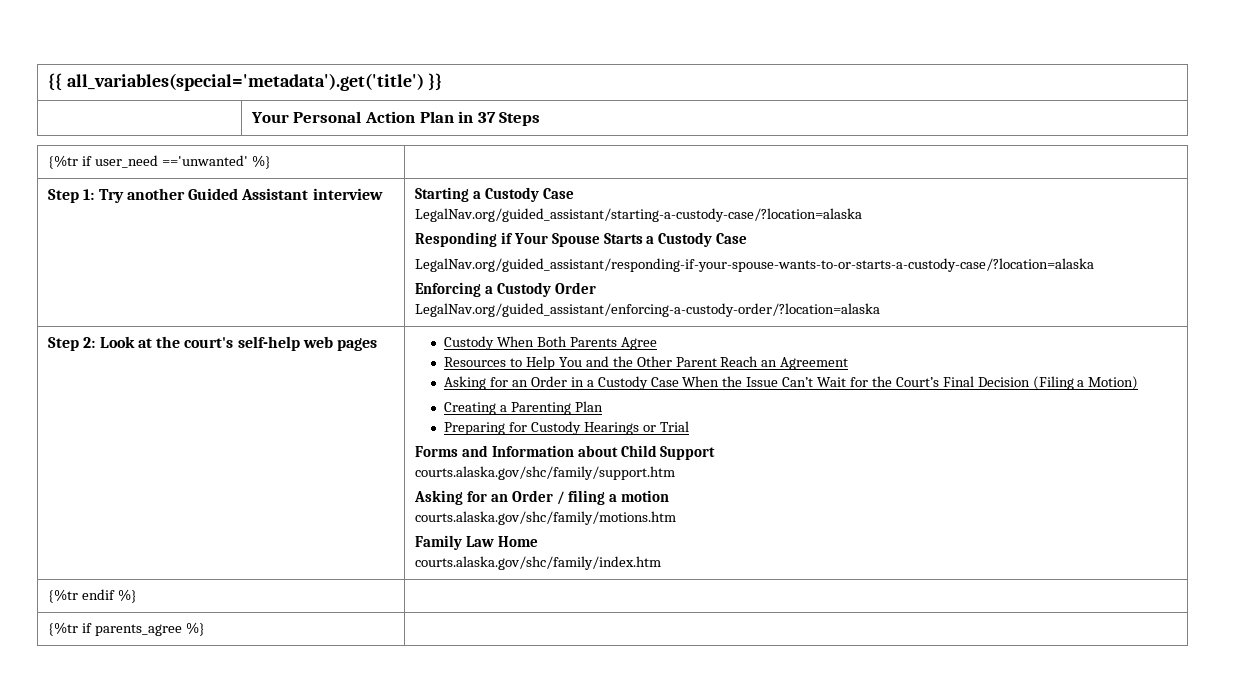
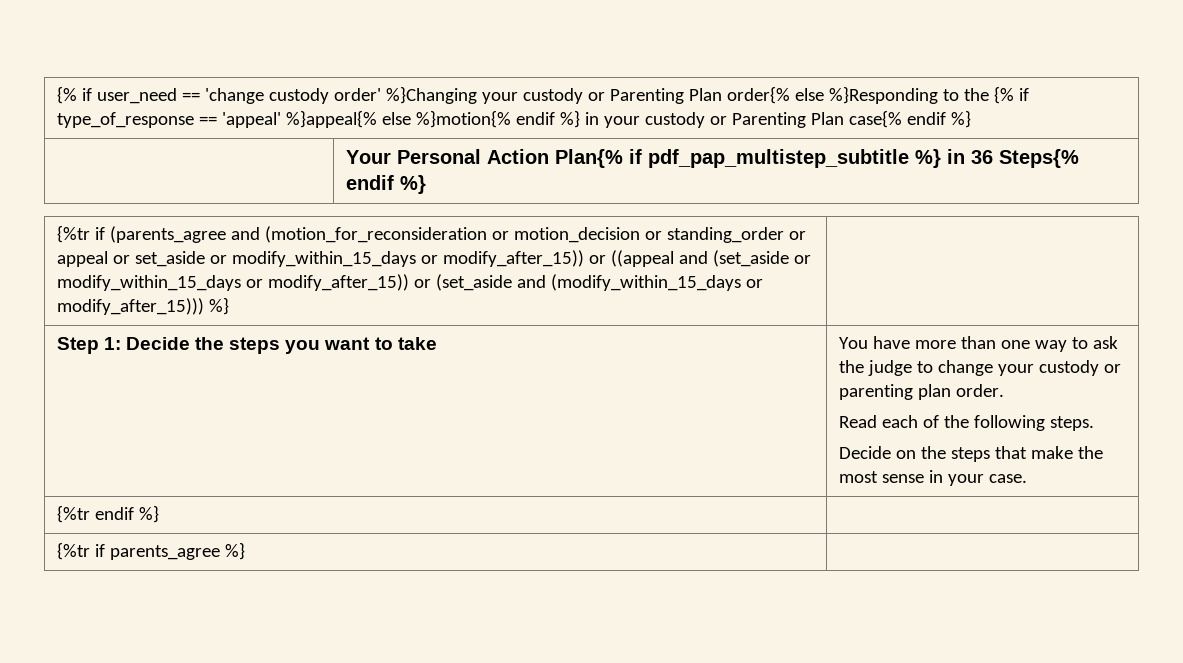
- {{ all_variables(special='metadata').get('title') }}
- | Your Personal Action Plan in 37 Steps
- {%tr if user_need =='unwanted' %} |
- Step 1: Try another Guided Assistant interview | Starting a Custody Case
- LegalNav.org/guided_assistant/starting-a-custody-case/?location=alaska
- Responding if Your Spouse Starts a Custody Case
- LegalNav.org/guided_assistant/responding-if-your-spouse-wants-to-or-starts-a-custody-case/?location=alaska
- Enforcing a Custody Order
- LegalNav.org/guided_assistant/enforcing-a-custody-order/?location=alaska
- Step 2: Look at the court's self-help web pages | Custody When Both Parents Agree
- Resources to Help You and the Other Parent Reach an Agreement
- Asking for an Order in a Custody Case When the Issue Can’t Wait for the Court’s Final Decision (Filing a Motion)
- Creating a Parenting Plan
- Preparing for Custody Hearings or Trial
- Forms and Information about Child Support
- courts.alaska.gov/shc/family/support.htm
- Asking for an Order / filing a motion
- courts.alaska.gov/shc/family/motions.htm
- Family Law Home
- courts.alaska.gov/shc/family/index.htm
+ {% if user_need == 'change custody order' %}Changing your custody or Parenting Plan order{% else %}Responding to the {% if type_of_response == 'appeal' %}appeal{% else %}motion{% endif %} in your custody or Parenting Plan case{% endif %}
+ | Your Personal Action Plan{% if pdf_pap_multistep_subtitle %} in 36 Steps{% endif %}
+ {%tr if (parents_agree and (motion_for_reconsideration or motion_decision or standing_order or appeal or set_aside or modify_within_15_days or modify_after_15)) or ((appeal and (set_aside or modify_within_15_days or modify_after_15)) or (set_aside and (modify_within_15_days or modify_after_15))) %} |
+ Step 1: Decide the steps you want to take | You have more than one way to ask the judge to change your custody or parenting plan order.
+ Read each of the following steps.
+ Decide on the steps that make the most sense in your case.

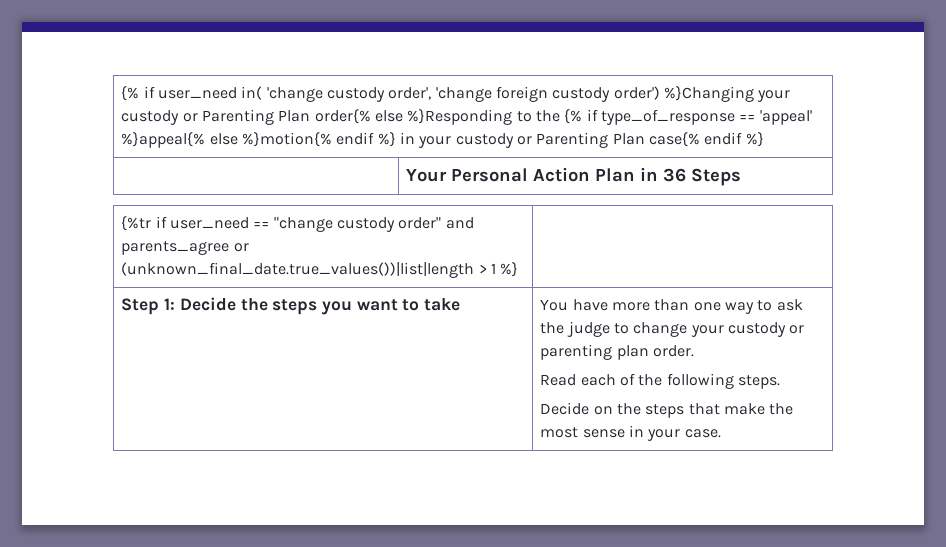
- {% if user_need == 'change custody order' %}Changing your custody or Parenting Plan order{% else %}Responding to the {% if type_of_response == 'appeal' %}appeal{% else %}motion{% endif %} in your custody or Parenting Plan case{% endif %}
+ {% if user_need in( 'change custody order', 'change foreign custody order') %}Changing your custody or Parenting Plan order{% else %}Responding to the {% if type_of_response == 'appeal' %}appeal{% else %}motion{% endif %} in your custody or Parenting Plan case{% endif %}
- | Your Personal Action Plan{% if pdf_pap_multistep_subtitle %} in 36 Steps{% endif %}
- {%tr if (parents_agree and (motion_for_reconsideration or motion_decision or standing_order or appeal or set_aside or modify_within_15_days or modify_after_15)) or ((appeal and (set_aside or modify_within_15_days or modify_after_15)) or (set_aside and (modify_within_15_days or modify_after_15))) %} |
+ | Your Personal Action Plan in 36 Steps
+ {%tr if user_need == "change custody order" and parents_agree or (unknown_final_date.true_values())|list|length > 1 %} |
- {%tr endif %} |
- {%tr if parents_agree %} |

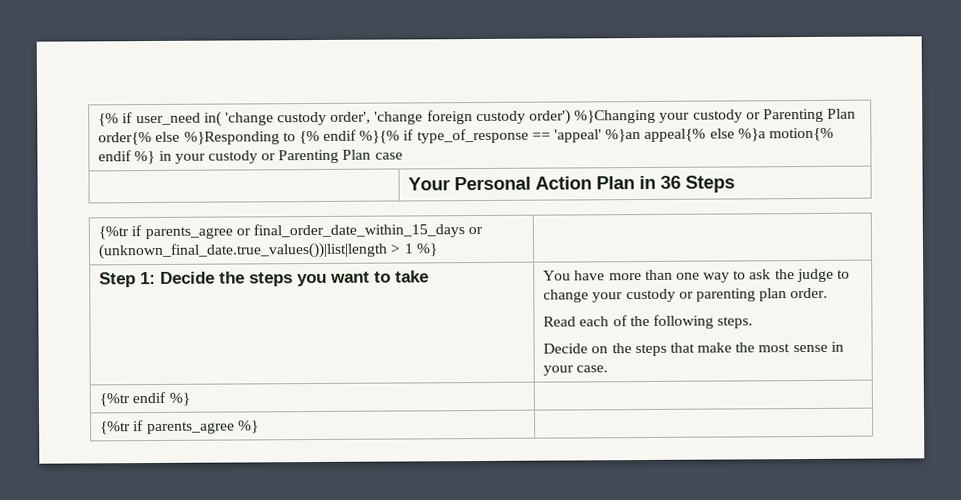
- {% if user_need in( 'change custody order', 'change foreign custody order') %}Changing your custody or Parenting Plan order{% else %}Responding to the {% if type_of_response == 'appeal' %}appeal{% else %}motion{% endif %} in your custody or Parenting Plan case{% endif %}
+ {% if user_need in( 'change custody order', 'change foreign custody order') %}Changing your custody or Parenting Plan order{% else %}Responding to {% endif %}{% if type_of_response == 'appeal' %}an appeal{% else %}a motion{% endif %} in your custody or Parenting Plan case
- {%tr if user_need == "change custody order" and parents_agree or (unknown_final_date.true_values())|list|length > 1 %} |
+ {%tr if parents_agree or final_order_date_within_15_days or (unknown_final_date.true_values())|list|length > 1 %} |
+ {%tr endif %} |
+ {%tr if parents_agree %} |

